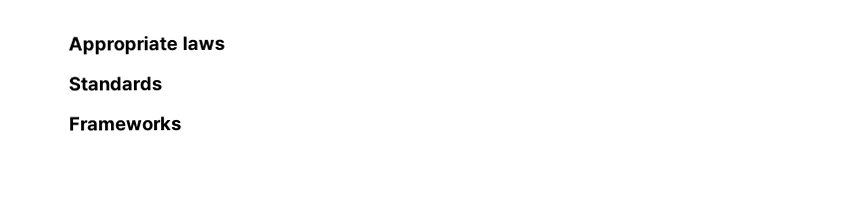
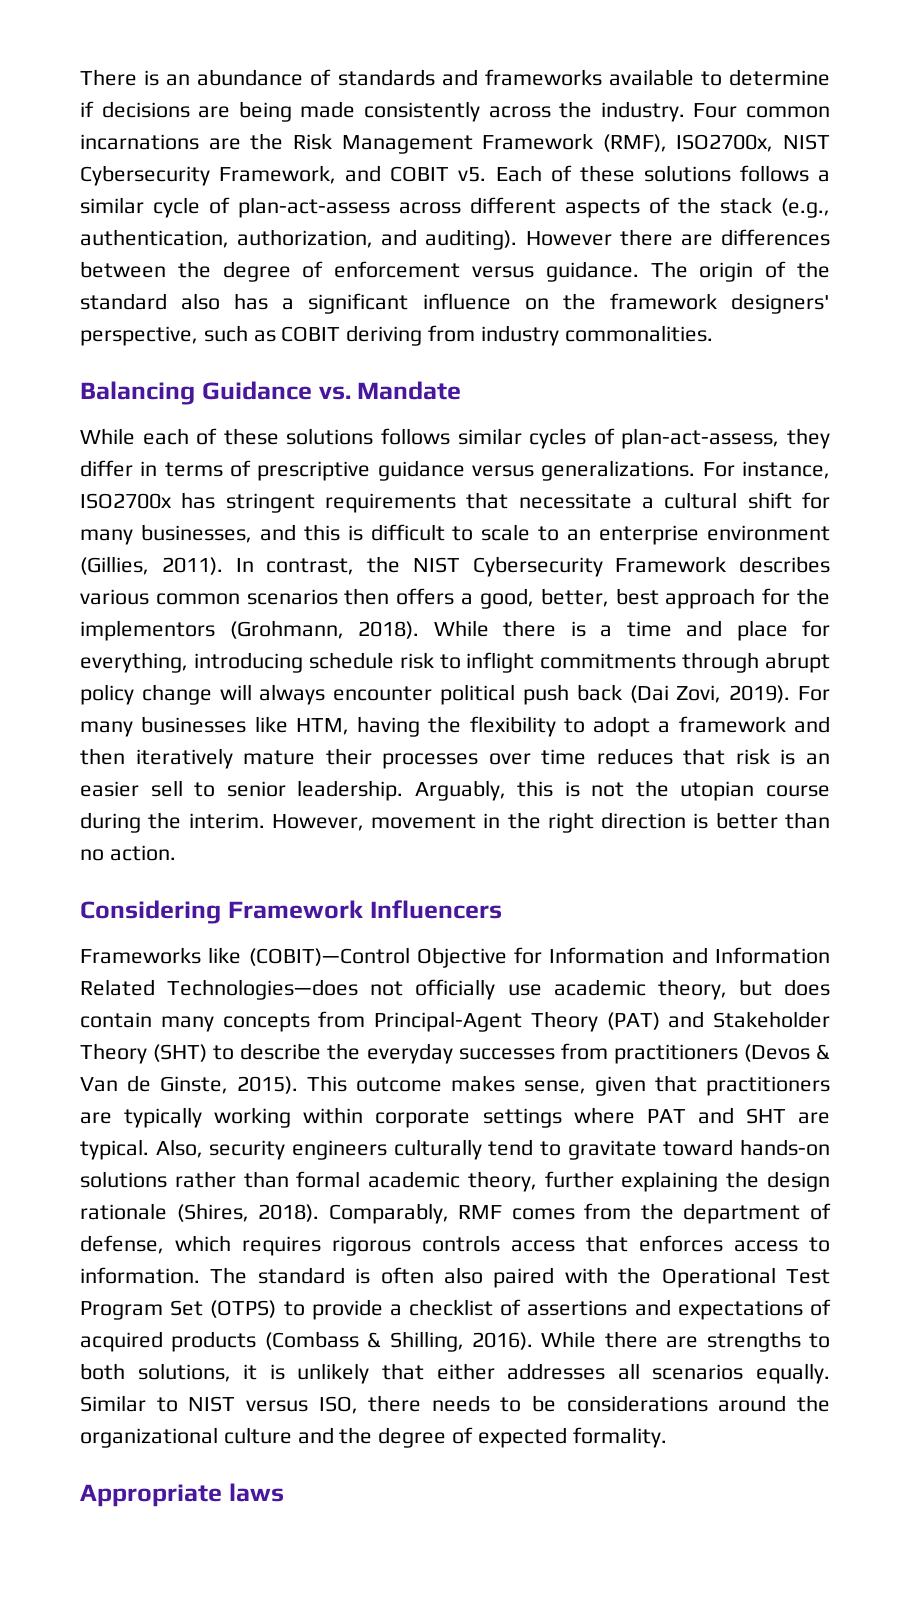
+ There is an abundance of standards and frameworks available to determine if decisions are being made consistently across the industry. Four common incarnations are the Risk Management Framework (RMF), ISO2700x, NIST Cybersecurity Framework, and COBIT v5. Each of these solutions follows a similar cycle of plan-act-assess across different aspects of the stack (e.g., authentication, authorization, and auditing). However there are differences between the degree of enforcement versus guidance. The origin of the standard also has a significant influence on the framework designers' perspective, such as COBIT deriving from industry commonalities.
+ Balancing Guidance vs. Mandate
+ While each of these solutions follows similar cycles of plan-act-assess, they differ in terms of prescriptive guidance versus generalizations. For instance, ISO2700x has stringent requirements that necessitate a cultural shift for many businesses, and this is difficult to scale to an enterprise environment (Gillies, 2011). In contrast, the NIST Cybersecurity Framework describes various common scenarios then offers a good, better, best approach for the implementors (Grohmann, 2018). While there is a time and place for everything, introducing schedule risk to inflight commitments through abrupt policy change will always encounter political push back (Dai Zovi, 2019). For many businesses like HTM, having the flexibility to adopt a framework and then iteratively mature their processes over time reduces that risk is an easier sell to senior leadership. Arguably, this is not the utopian course during the interim. However, movement in the right direction is better than no action.
+ Considering Framework Influencers
+ Frameworks like (COBIT)—Control Objective for Information and Information Related Technologies—does not officially use academic theory, but does contain many concepts from Principal-Agent Theory (PAT) and Stakeholder Theory (SHT) to describe the everyday successes from practitioners (Devos & Van de Ginste, 2015). This outcome makes sense, given that practitioners are typically working within corporate settings where PAT and SHT are typical. Also, security engineers culturally tend to gravitate toward hands-on solutions rather than formal academic theory, further explaining the design rationale (Shires, 2018). Comparably, RMF comes from the department of defense, which requires rigorous controls access that enforces access to information. The standard is often also paired with the Operational Test Program Set (OTPS) to provide a checklist of assertions and expectations of acquired products (Combass & Shilling, 2016). While there are strengths to both solutions, it is unlikely that either addresses all scenarios equally. Similar to NIST versus ISO, there needs to be considerations around the organizational culture and the degree of expected formality.
- Standards
- Frameworks

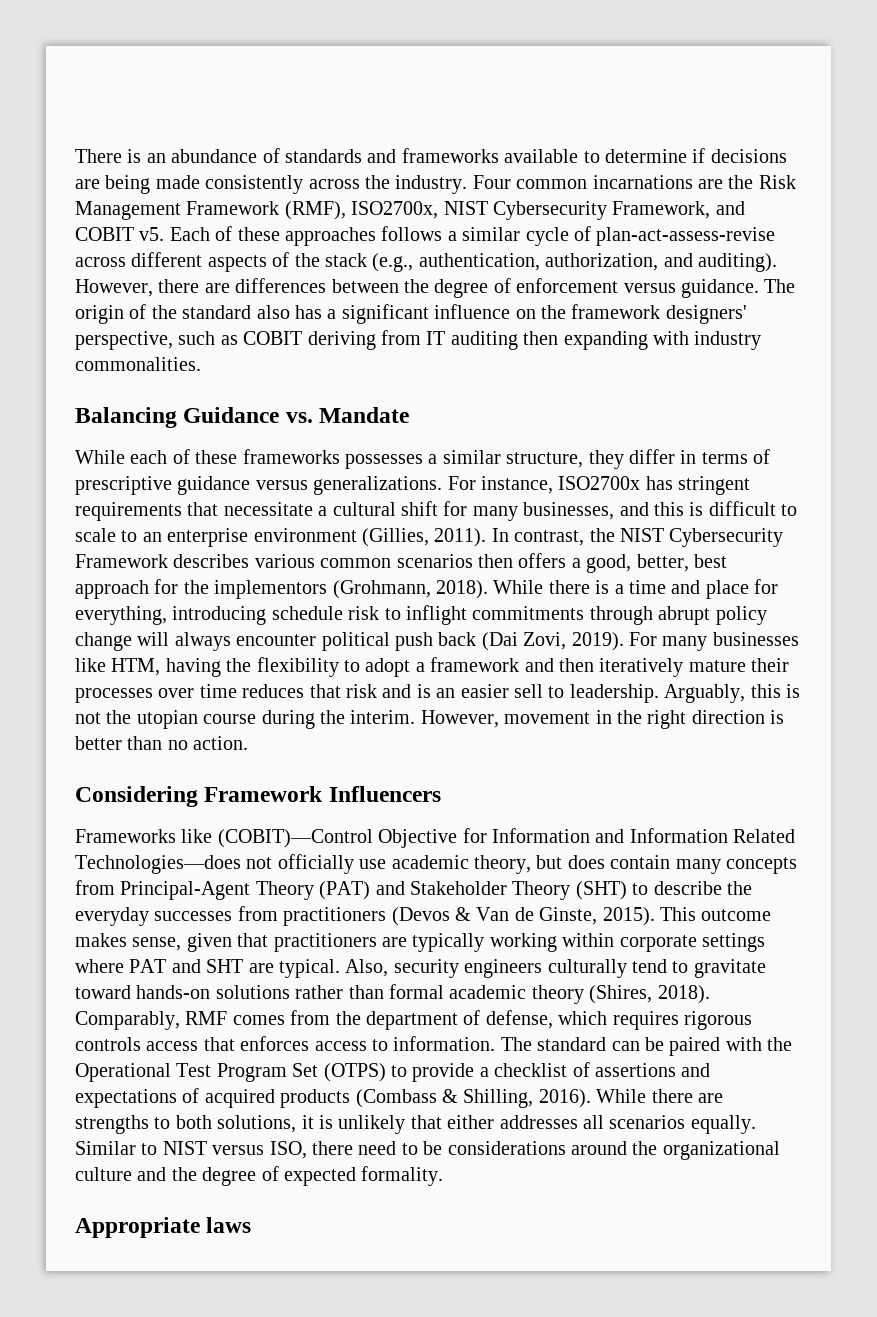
- Each of these solutions follows a similar cycle of plan-act-assess across different aspects of the stack (e.g., authentication, authorization, and auditing).
+ Each of these approaches follows a similar cycle of plan-act-assess-revise across different aspects of the stack (e.g., authentication, authorization, and auditing).
- However there are differences between the degree of enforcement versus guidance.
+ However, there are differences between the degree of enforcement versus guidance.
- The origin of the standard also has a significant influence on the framework designers' perspective, such as COBIT deriving from industry commonalities.
+ The origin of the standard also has a significant influence on the framework designers' perspective, such as COBIT deriving from IT auditing then expanding with industry commonalities.
- While each of these solutions follows similar cycles of plan-act-assess, they differ in terms of prescriptive guidance versus generalizations.
+ While each of these frameworks possesses a similar structure, they differ in terms of prescriptive guidance versus generalizations.
- For many businesses like HTM, having the flexibility to adopt a framework and then iteratively mature their processes over time reduces that risk is an easier sell to senior leadership.
+ For many businesses like HTM, having the flexibility to adopt a framework and then iteratively mature their processes over time reduces that risk and is an easier sell to leadership.
- Also, security engineers culturally tend to gravitate toward hands-on solutions rather than formal academic theory, further explaining the design rationale (Shires, 2018).
+ Also, security engineers culturally tend to gravitate toward hands-on solutions rather than formal academic theory (Shires, 2018).
- The standard is often also paired with the Operational Test Program Set (OTPS) to provide a checklist of assertions and expectations of acquired products (Combass & Shilling, 2016).
+ The standard can be paired with the Operational Test Program Set (OTPS) to provide a checklist of assertions and expectations of acquired products (Combass & Shilling, 2016).
- Similar to NIST versus ISO, there needs to be considerations around the organizational culture and the degree of expected formality.
+ Similar to NIST versus ISO, there need to be considerations around the organizational culture and the degree of expected formality.

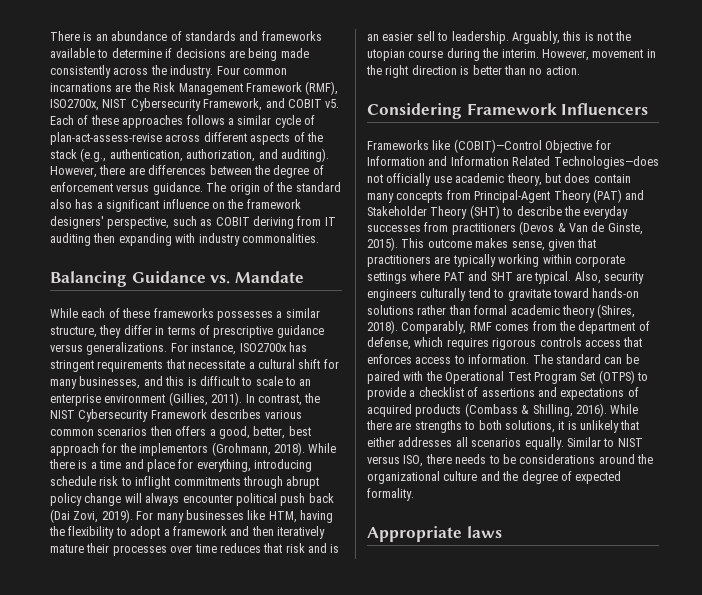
- Similar to NIST versus ISO, there need to be considerations around the organizational culture and the degree of expected formality.
+ Similar to NIST versus ISO, there needs to be considerations around the organizational culture and the degree of expected formality.

